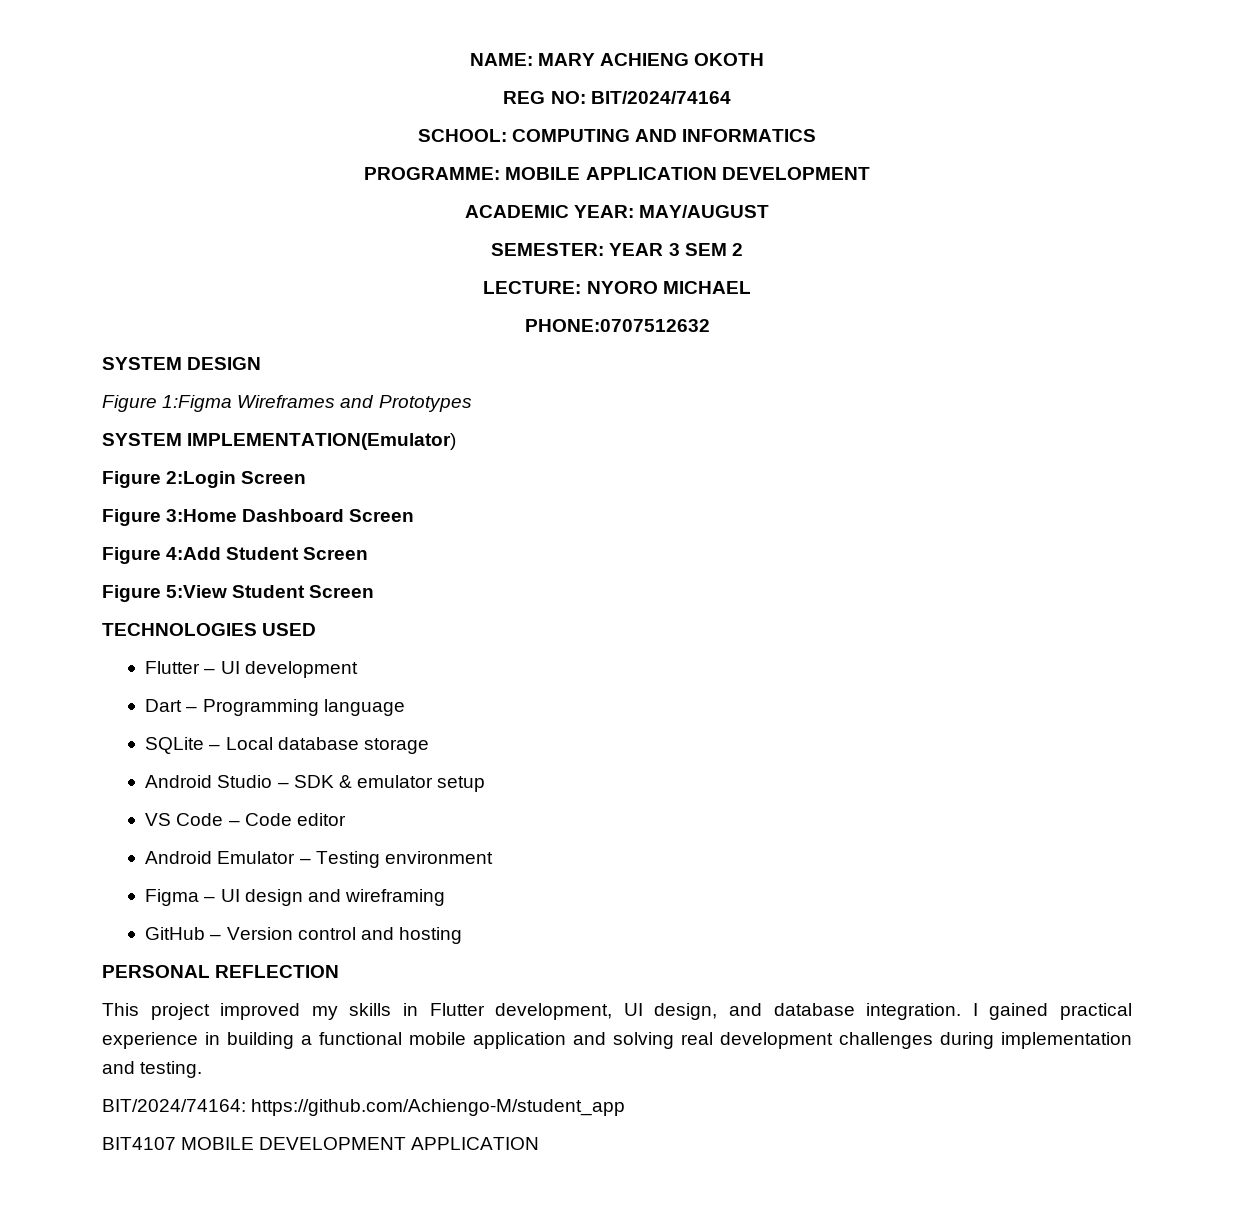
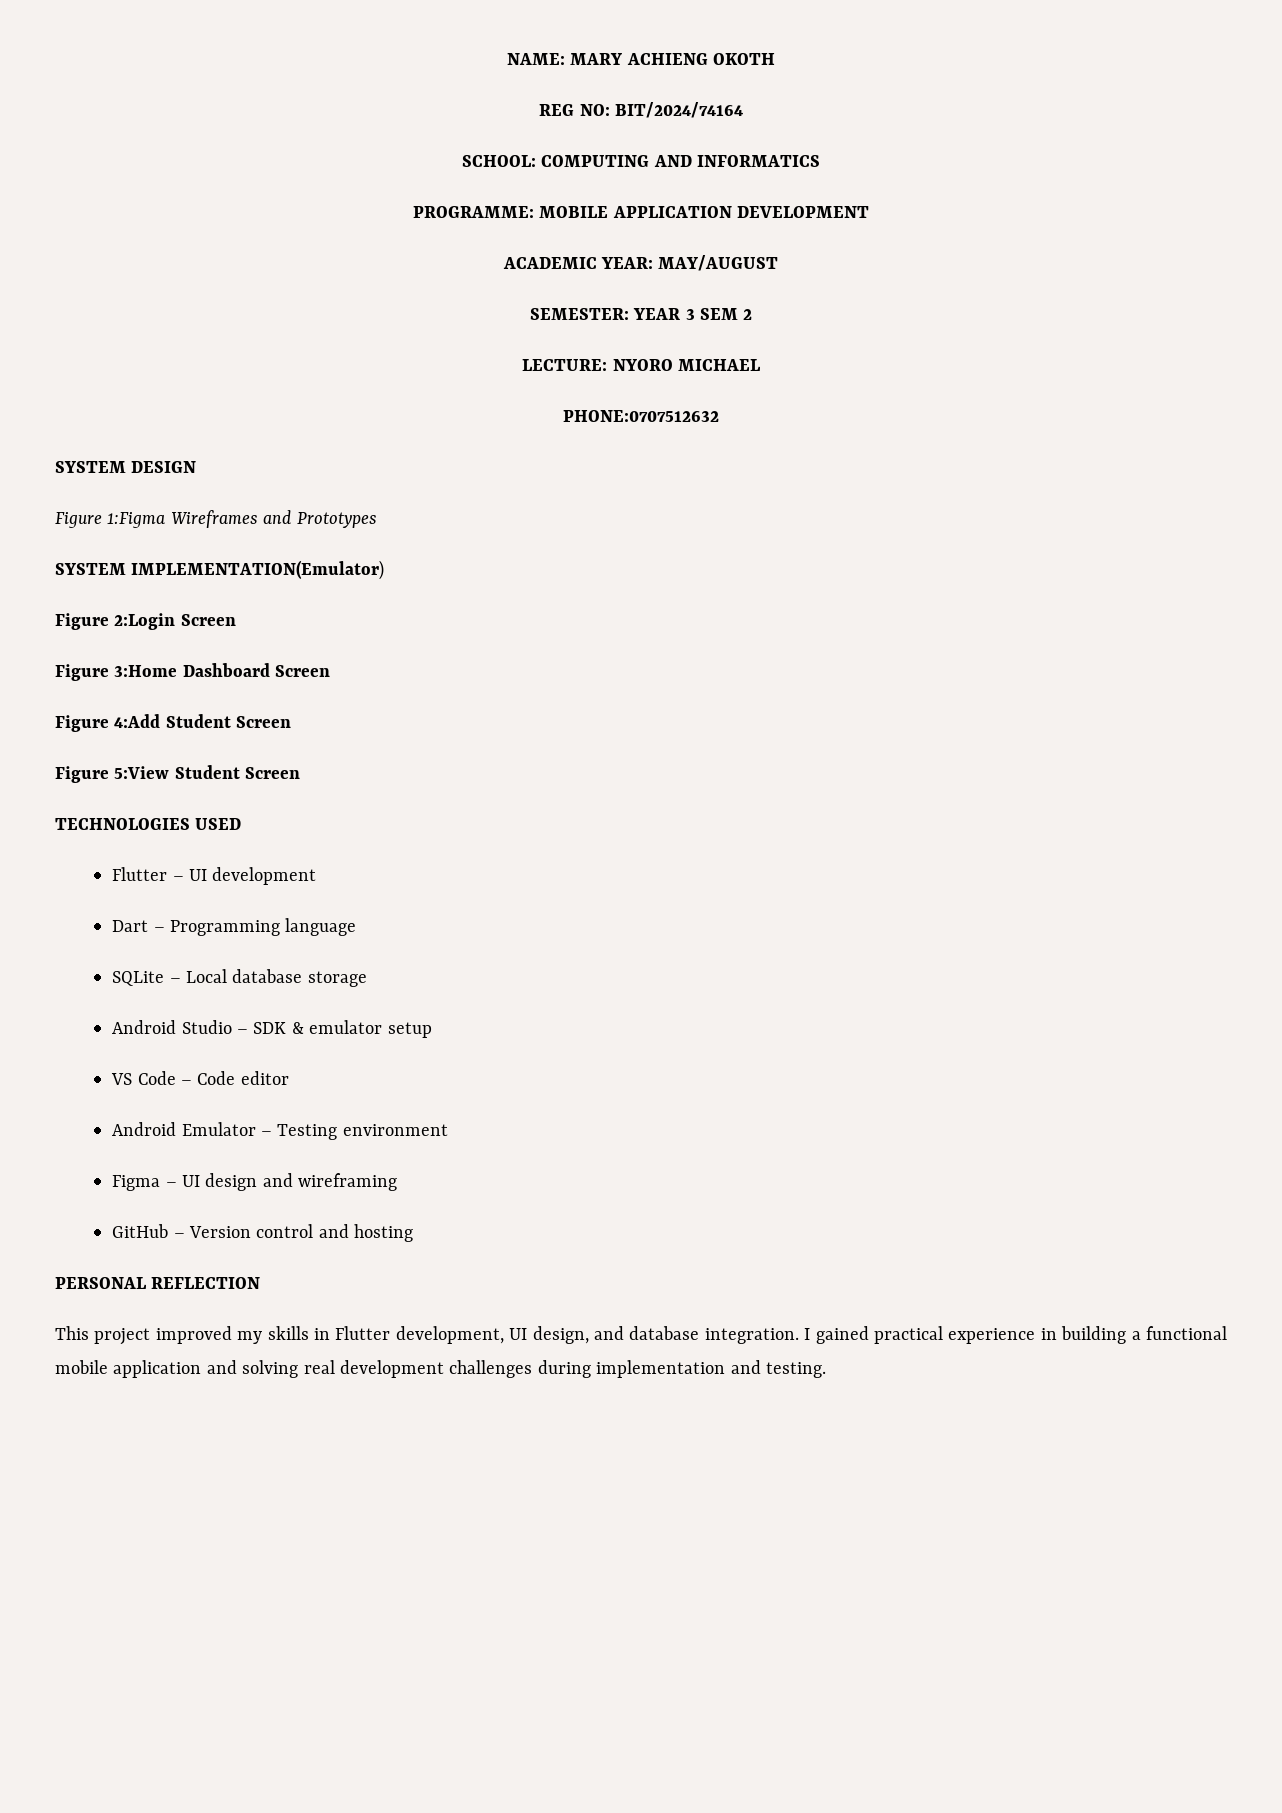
- BIT/2024/74164: https://github.com/Achiengo-M/student_app
- BIT4107 MOBILE DEVELOPMENT APPLICATION

